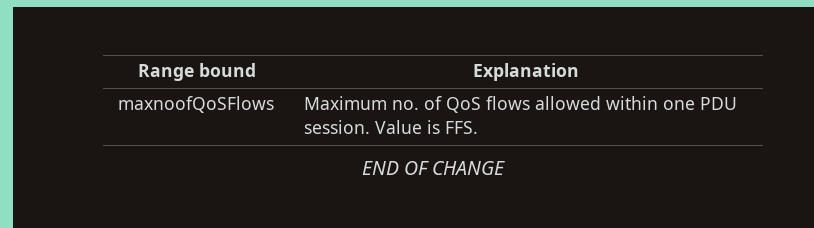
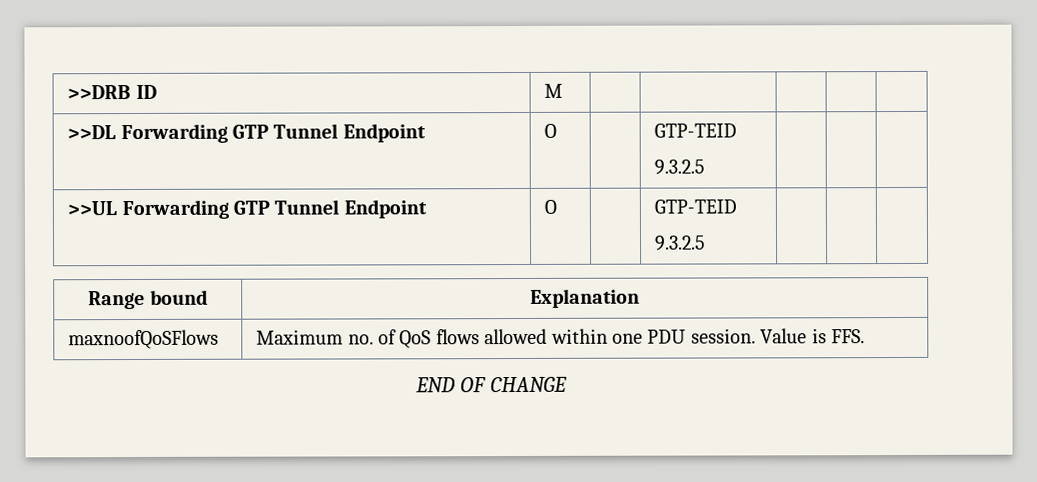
+ >>DRB ID | M | | | | |
+ >>DL Forwarding GTP Tunnel Endpoint | O | | GTP-TEID
+ 9.3.2.5 | | |
+ >>UL Forwarding GTP Tunnel Endpoint | O | | GTP-TEID
+ 9.3.2.5 | | |

